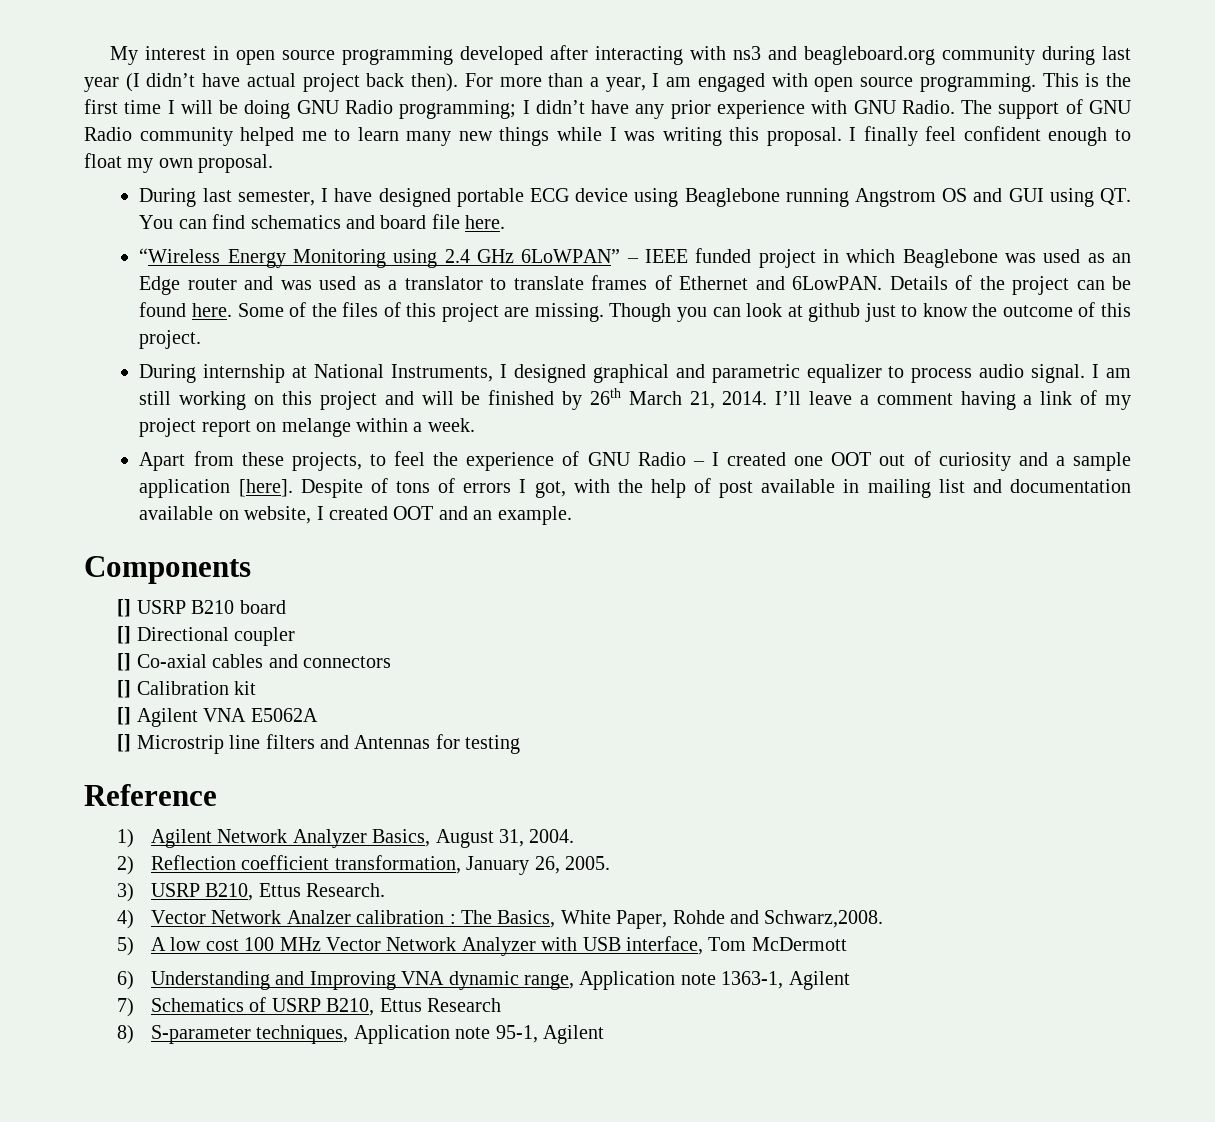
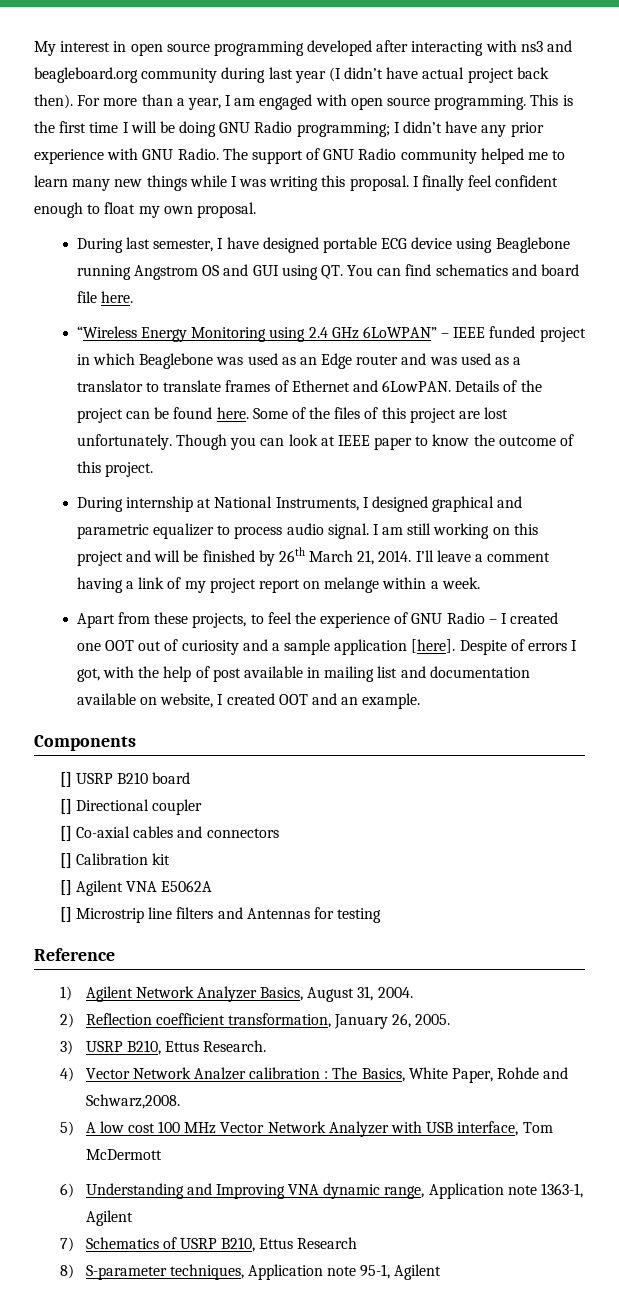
- Some of the files of this project are missing.
+ Some of the files of this project are lost unfortunately.
- Though you can look at github just to know the outcome of this project.
+ Though you can look at IEEE paper to know the outcome of this project.
- Despite of tons of errors I got, with the help of post available in mailing list and documentation available on website, I created OOT and an example.
+ Despite of errors I got, with the help of post available in mailing list and documentation available on website, I created OOT and an example.

